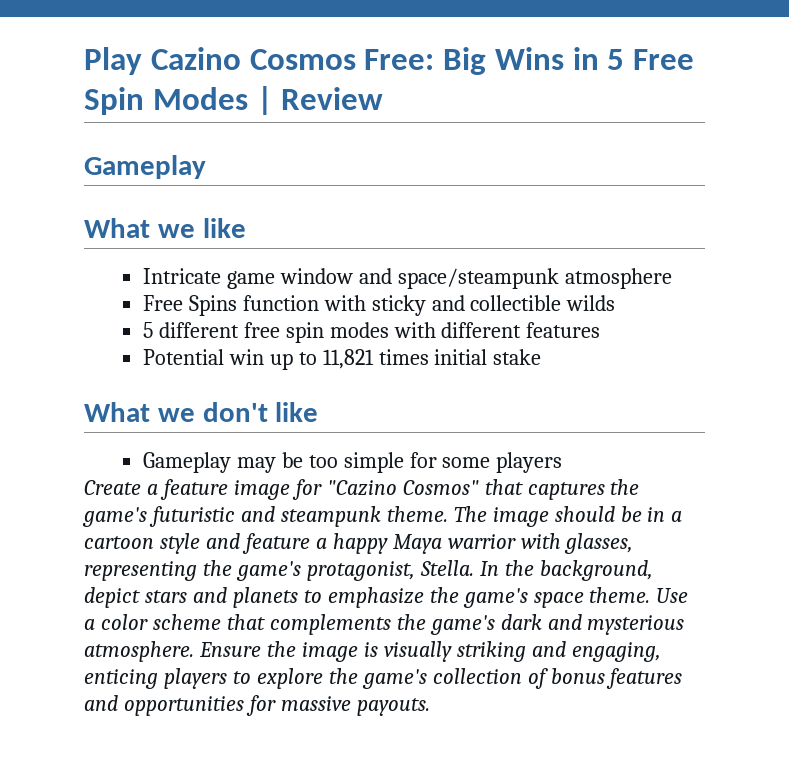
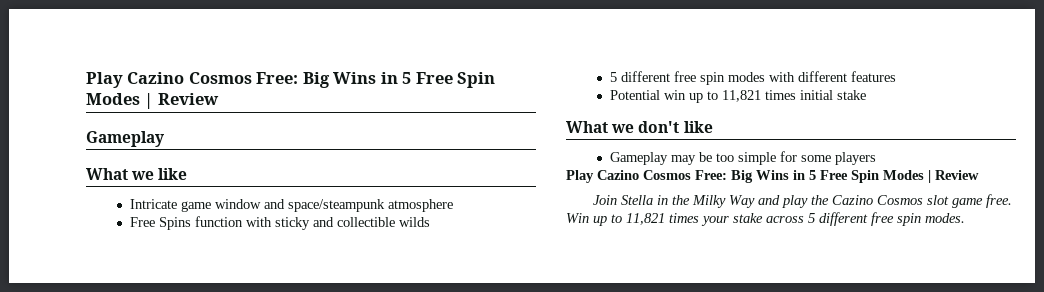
  Gameplay may be too simple for some players
- Create a feature image for "Cazino Cosmos" that captures the game's futuristic and steampunk theme. The image should be in a cartoon style and feature a happy Maya warrior with glasses, representing the game's protagonist, Stella. In the background, depict stars and planets to emphasize the game's space theme. Use a color scheme that complements the game's dark and mysterious atmosphere. Ensure the image is visually striking and engaging, enticing players to explore the game's collection of bonus features and opportunities for massive payouts.
+ Play Cazino Cosmos Free: Big Wins in 5 Free Spin Modes | Review
+ Join Stella in the Milky Way and play the Cazino Cosmos slot game free. Win up to 11,821 times your stake across 5 different free spin modes.

